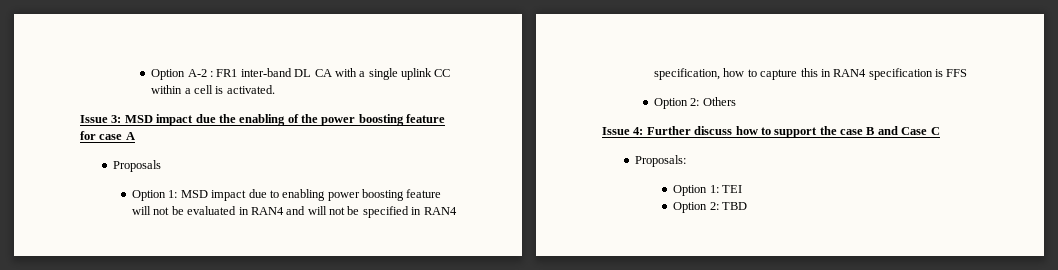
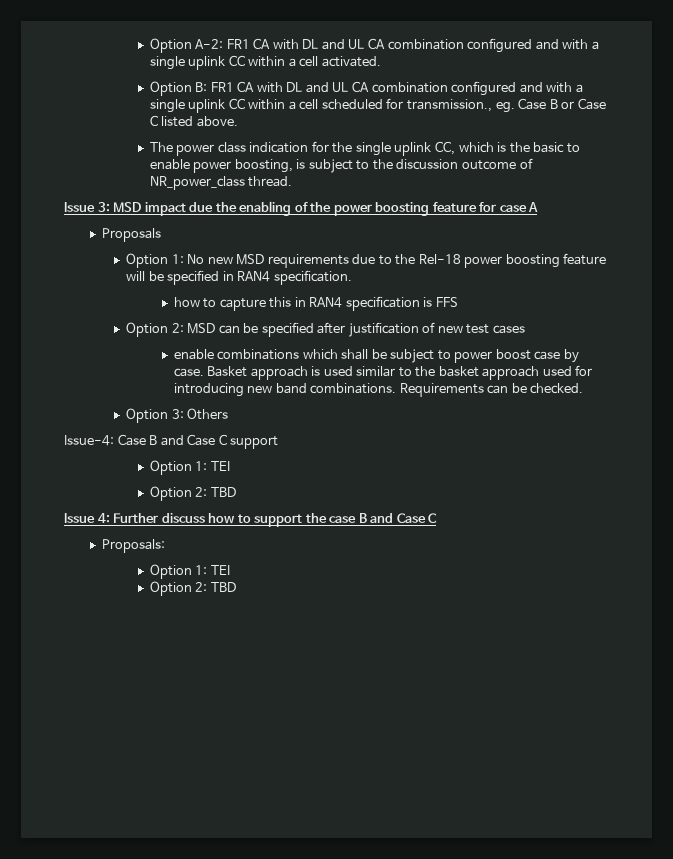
- Option A-2 : FR1 inter-band DL CA with a single uplink CC within a cell is activated.
+ Option A-2: FR1 CA with DL and UL CA combination configured and with a single uplink CC within a cell activated.
+ Option B: FR1 CA with DL and UL CA combination configured and with a single uplink CC within a cell scheduled for transmission., eg. Case B or Case C listed above.
+ The power class indication for the single uplink CC, which is the basic to enable power boosting, is subject to the discussion outcome of NR_power_class thread.
- Option 1: MSD impact due to enabling power boosting feature will not be evaluated in RAN4 and will not be specified in RAN4 specification, how to capture this in RAN4 specification is FFS
+ Option 1: No new MSD requirements due to the Rel-18 power boosting feature will be specified in RAN4 specification.
+ how to capture this in RAN4 specification is FFS
- Option 2: Others
+ Option 2: MSD can be specified after justification of new test cases
+ enable combinations which shall be subject to power boost case by case. Basket approach is used similar to the basket approach used for introducing new band combinations. Requirements can be checked.
+ Option 3: Others
+ Issue-4: Case B and Case C support
+ Option 1: TEI
+ Option 2: TBD

